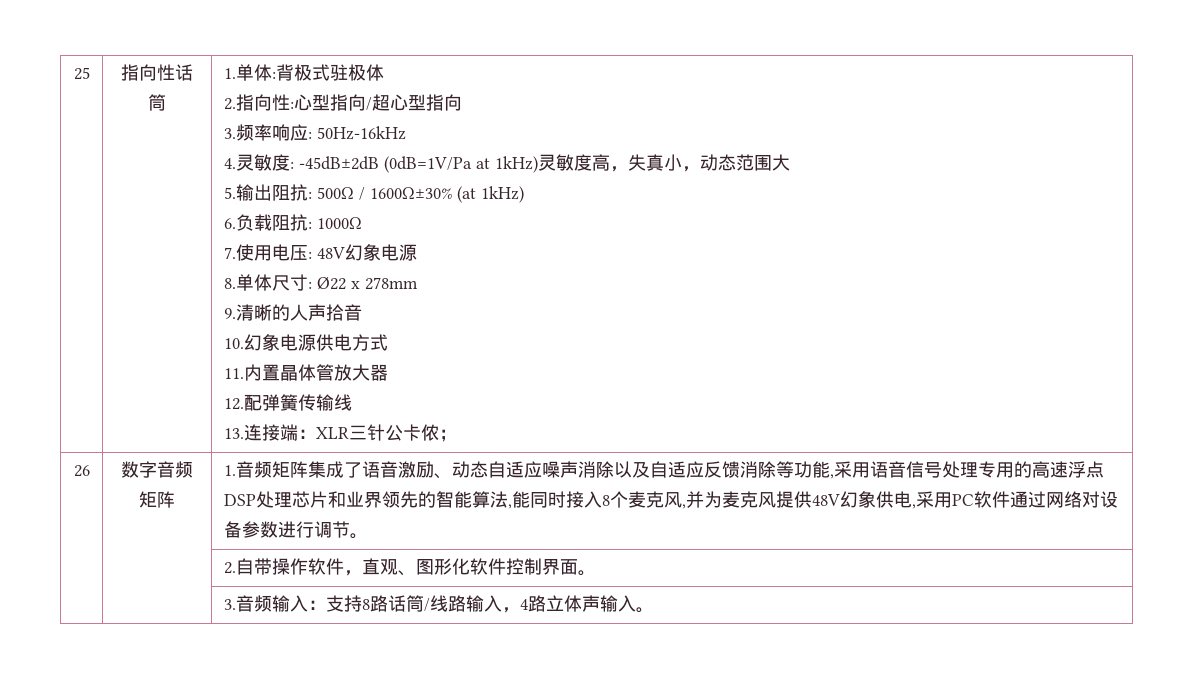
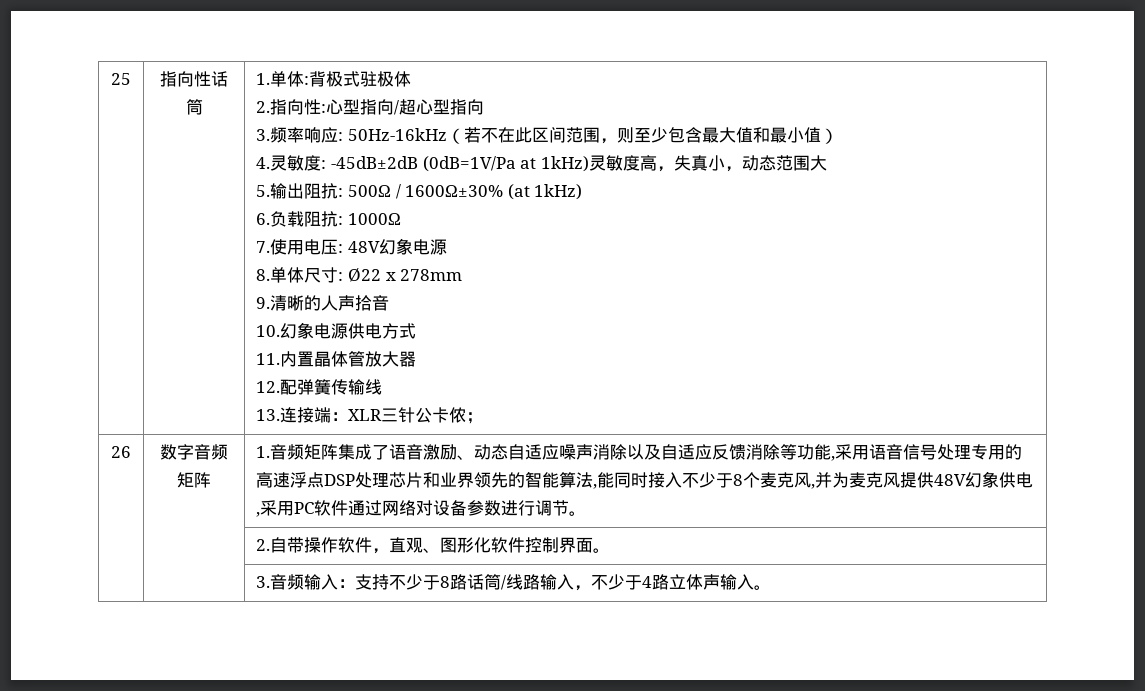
- 3.频率响应: 50Hz-16kHz
+ 3.频率响应: 50Hz-16kHz（若不在此区间范围，则至少包含最大值和最小值）
- 1.音频矩阵集成了语音激励、动态自适应噪声消除以及自适应反馈消除等功能,采用语音信号处理专用的高速浮点DSP处理芯片和业界领先的智能算法,能同时接入8个麦克风,并为麦克风提供48V幻象供电,采用PC软件通过网络对设备参数进行调节。
+ 1.音频矩阵集成了语音激励、动态自适应噪声消除以及自适应反馈消除等功能,采用语音信号处理专用的高速浮点DSP处理芯片和业界领先的智能算法,能同时接入不少于8个麦克风,并为麦克风提供48V幻象供电,采用PC软件通过网络对设备参数进行调节。
- | | 3.音频输入：支持8路话筒/线路输入，4路立体声输入。
+ | | 3.音频输入：支持不少于8路话筒/线路输入，不少于4路立体声输入。

